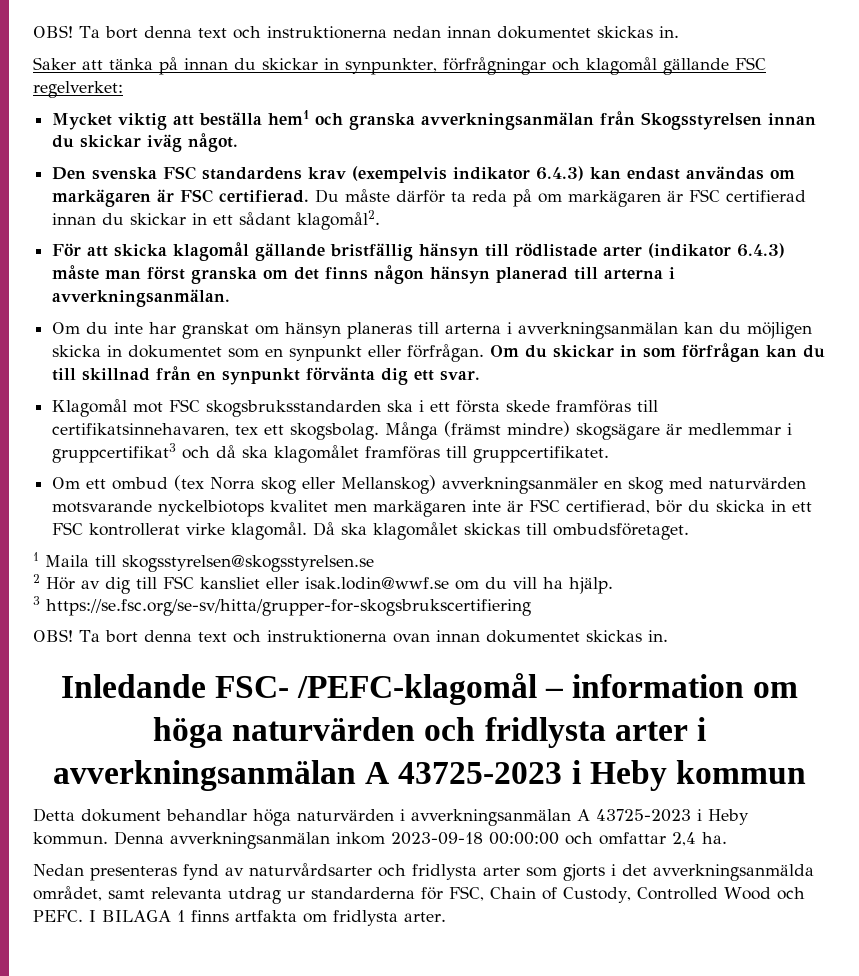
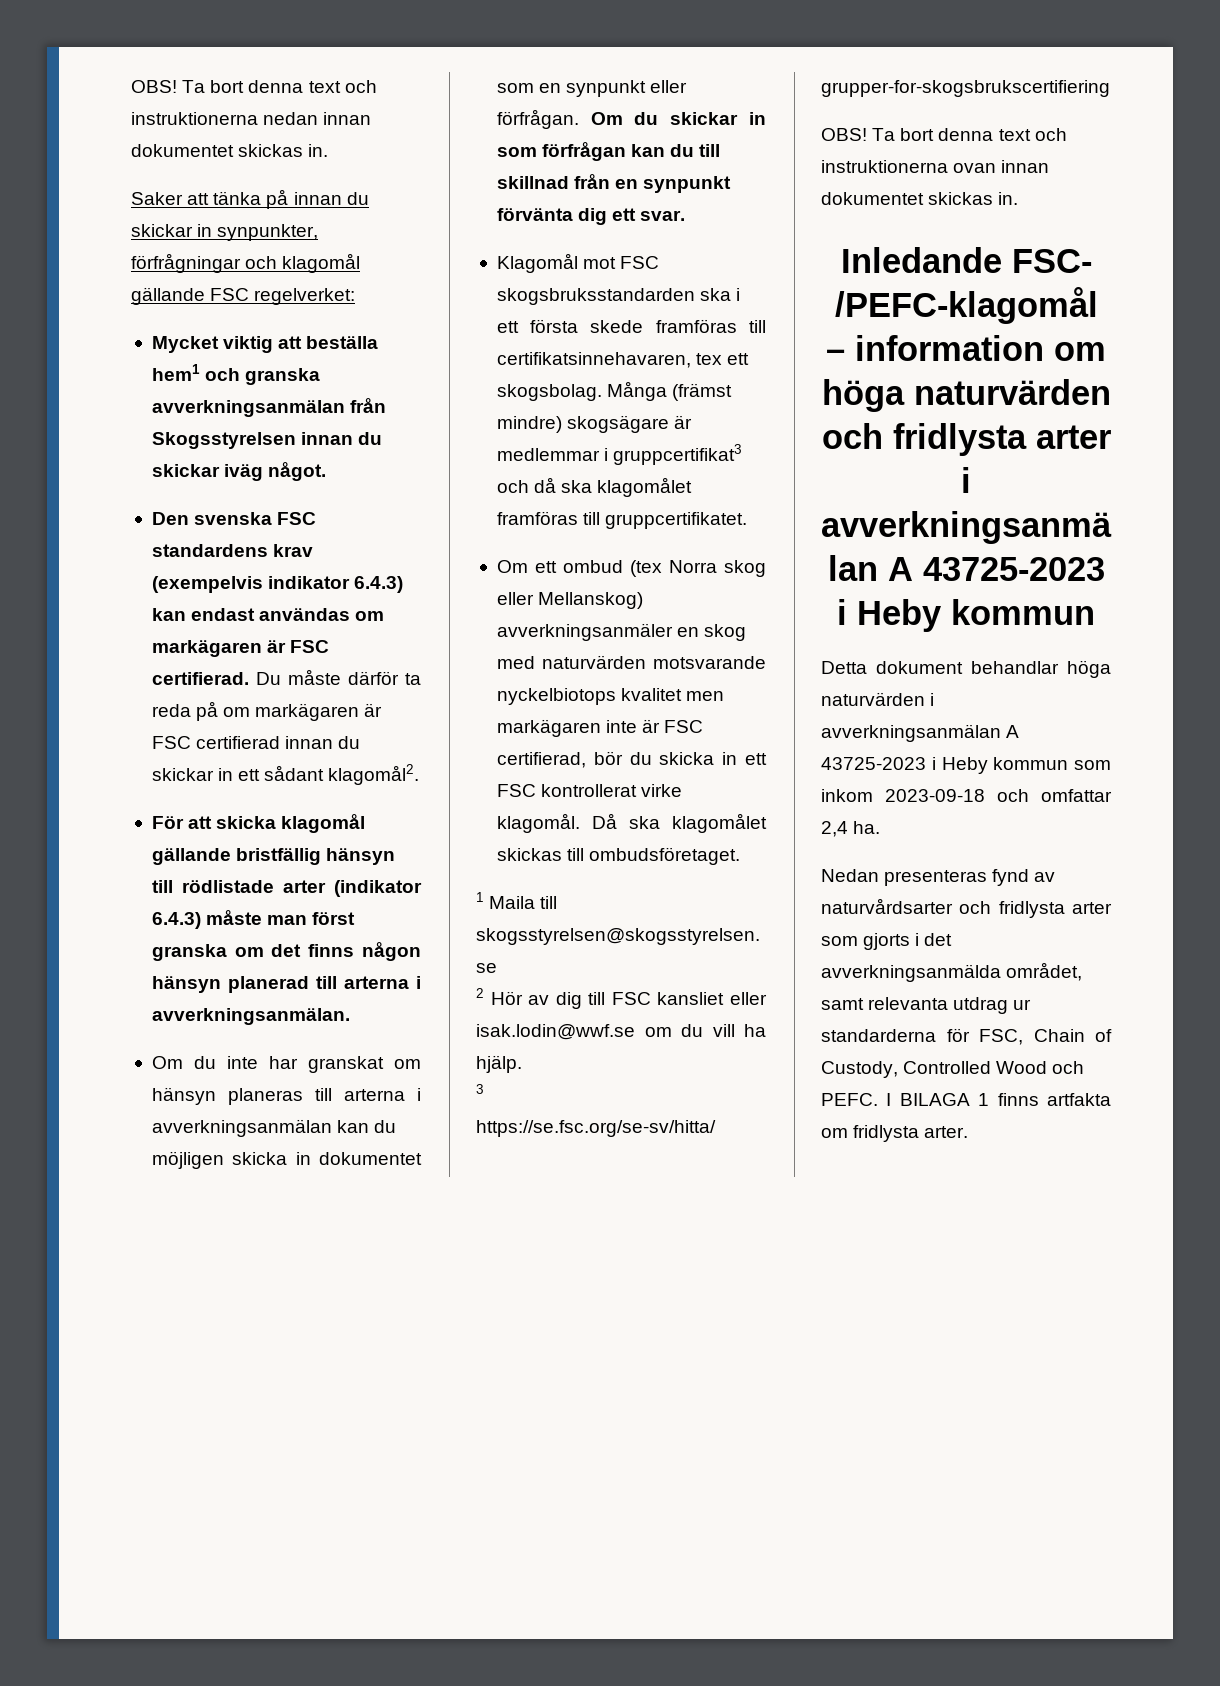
- Detta dokument behandlar höga naturvärden i avverkningsanmälan A 43725-2023 i Heby kommun. Denna avverkningsanmälan inkom 2023-09-18 00:00:00 och omfattar 2,4 ha.
+ Detta dokument behandlar höga naturvärden i avverkningsanmälan A 43725-2023 i Heby kommun som inkom 2023-09-18 och omfattar 2,4 ha.

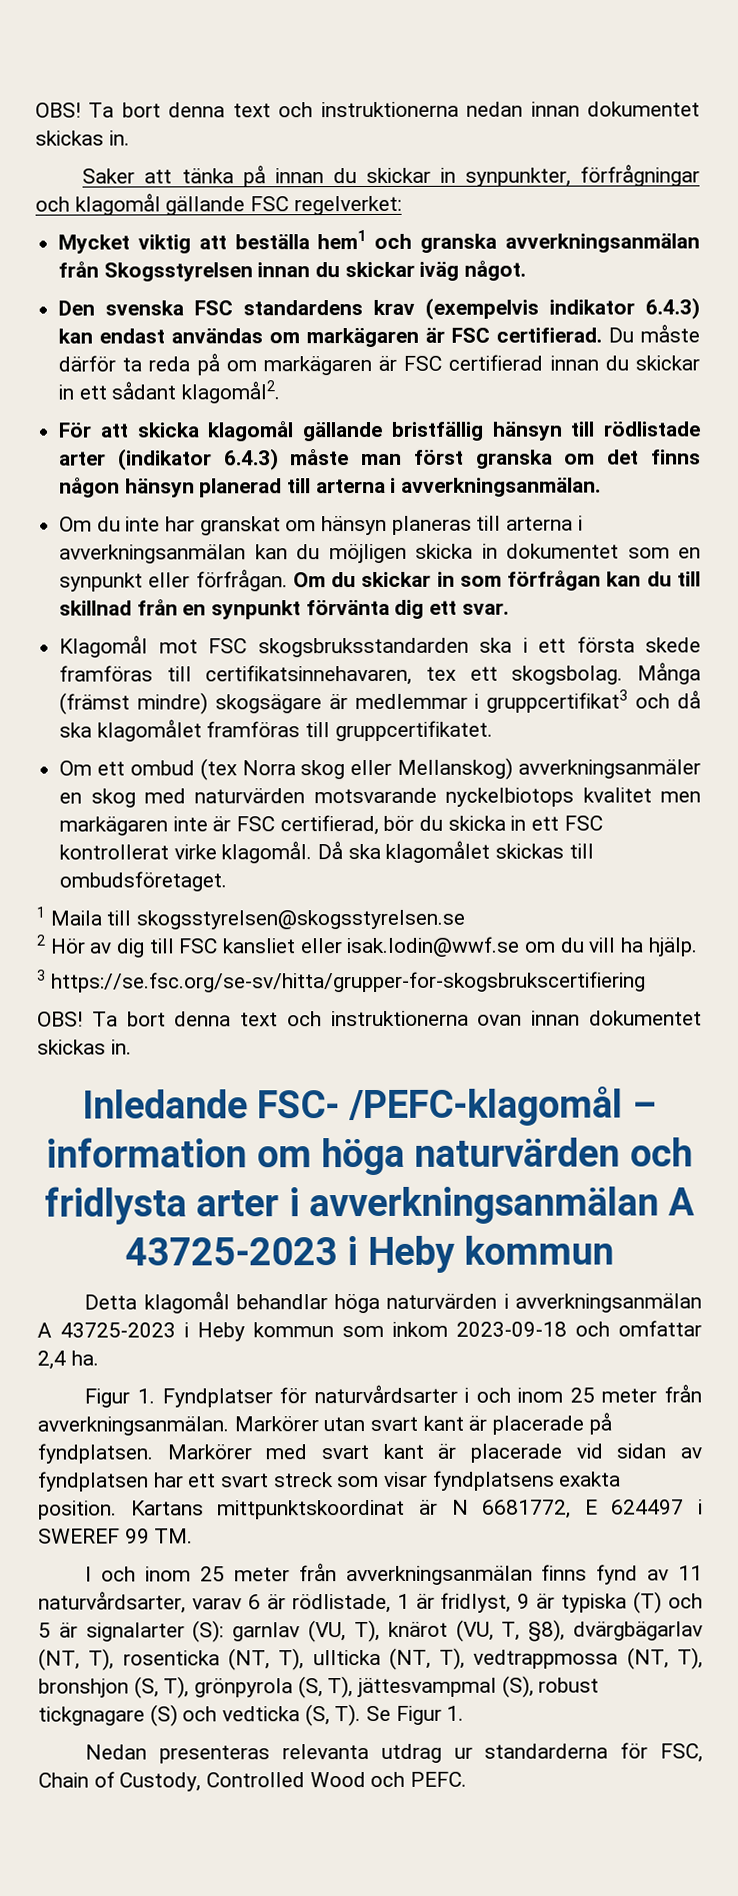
- Detta dokument behandlar höga naturvärden i avverkningsanmälan A 43725-2023 i Heby kommun som inkom 2023-09-18 och omfattar 2,4 ha.
+ Detta klagomål behandlar höga naturvärden i avverkningsanmälan A 43725-2023 i Heby kommun som inkom 2023-09-18 och omfattar 2,4 ha.
- Nedan presenteras fynd av naturvårdsarter och fridlysta arter som gjorts i det avverkningsanmälda området, samt relevanta utdrag ur standarderna för FSC, Chain of Custody, Controlled Wood och PEFC. I BILAGA 1 finns artfakta om fridlysta arter.
+ Figur 1. Fyndplatser för naturvårdsarter i och inom 25 meter från avverkningsanmälan. Markörer utan svart kant är placerade på fyndplatsen. Markörer med svart kant är placerade vid sidan av fyndplatsen har ett svart streck som visar fyndplatsens exakta position. Kartans mittpunktskoordinat är N 6681772, E 624497 i SWEREF 99 TM.
+ I och inom 25 meter från avverkningsanmälan finns fynd av 11 naturvårdsarter, varav 6 är rödlistade, 1 är fridlyst, 9 är typiska (T) och 5 är signalarter (S): garnlav (VU, T), knärot (VU, T, §8), dvärgbägarlav (NT, T), rosenticka (NT, T), ullticka (NT, T), vedtrappmossa (NT, T), bronshjon (S, T), grönpyrola (S, T), jättesvampmal (S), robust tickgnagare (S) och vedticka (S, T). Se Figur 1.
+ Nedan presenteras relevanta utdrag ur standarderna för FSC, Chain of Custody, Controlled Wood och PEFC.

